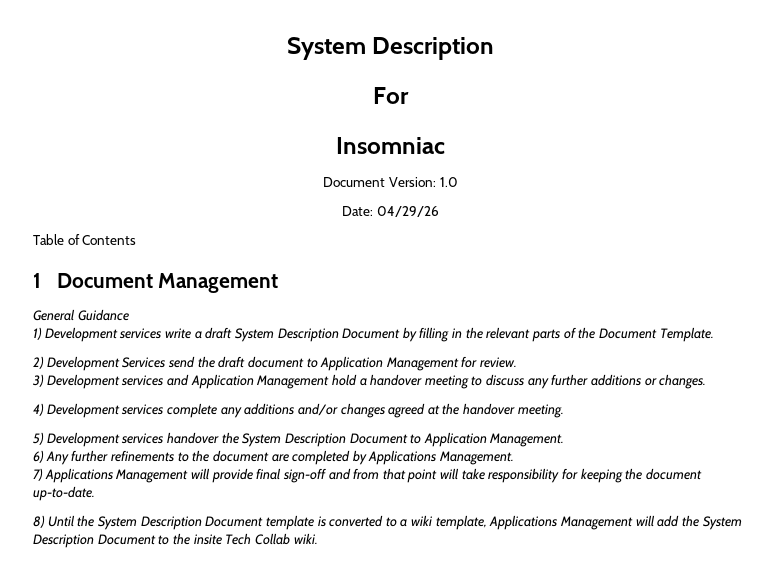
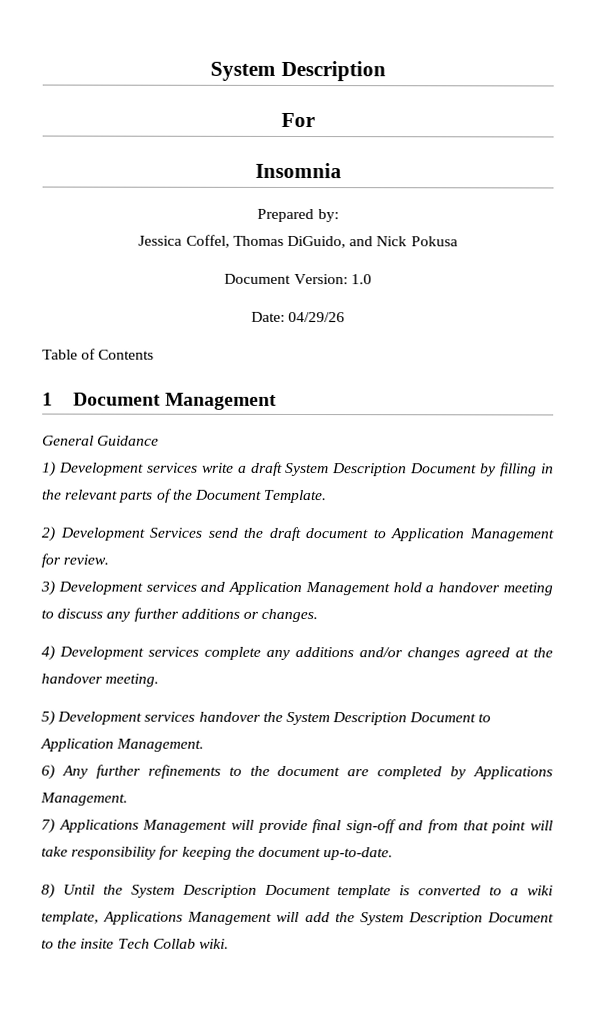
- Insomniac
+ Insomnia
+ Prepared by:
+ Jessica Coffel, Thomas DiGuido, and Nick Pokusa

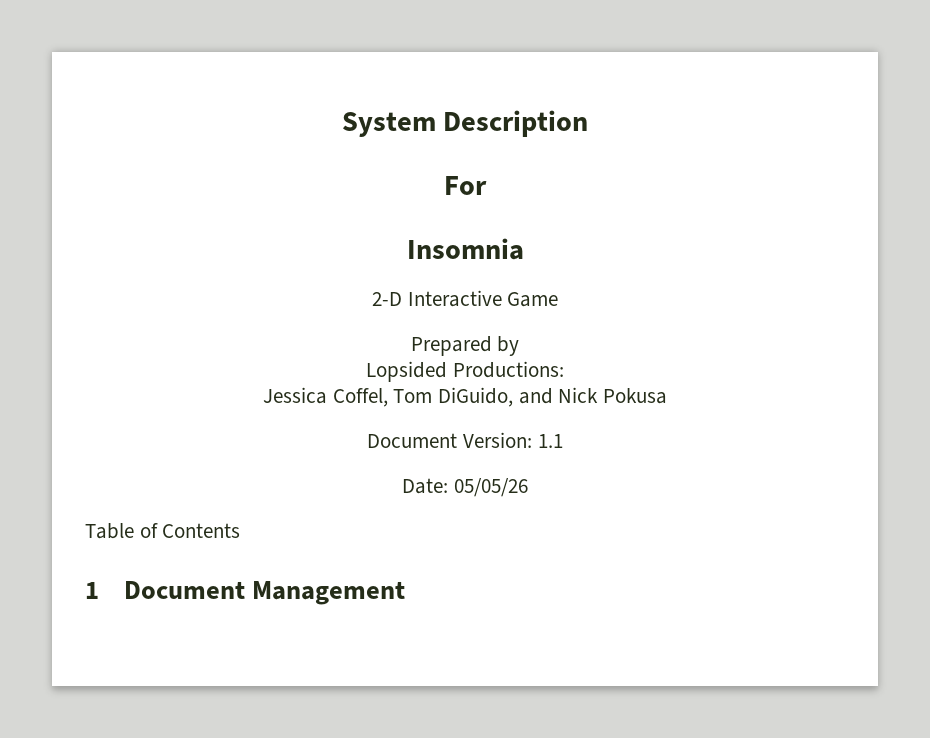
- Prepared by:
+ 2-D Interactive Game
+ Prepared by
+ Lopsided Productions:
- Jessica Coffel, Thomas DiGuido, and Nick Pokusa
+ Jessica Coffel, Tom DiGuido, and Nick Pokusa
- Document Version: 1.0
+ Document Version: 1.1
- Date: 04/29/26
+ Date: 05/05/26
- General Guidance
- 1) Development services write a draft System Description Document by filling in the relevant parts of the Document Template.
- 2) Development Services send the draft document to Application Management for review.
- 3) Development services and Application Management hold a handover meeting to discuss any further additions or changes.
- 4) Development services complete any additions and/or changes agreed at the handover meeting.
- 5) Development services handover the System Description Document to Application Management.
- 6) Any further refinements to the document are completed by Applications Management.
- 7) Applications Management will provide final sign-off and from that point will take responsibility for keeping the document up-to-date.
- 8) Until the System Description Document template is converted to a wiki template, Applications Management will add the System Description Document to the insite Tech Collab wiki.

